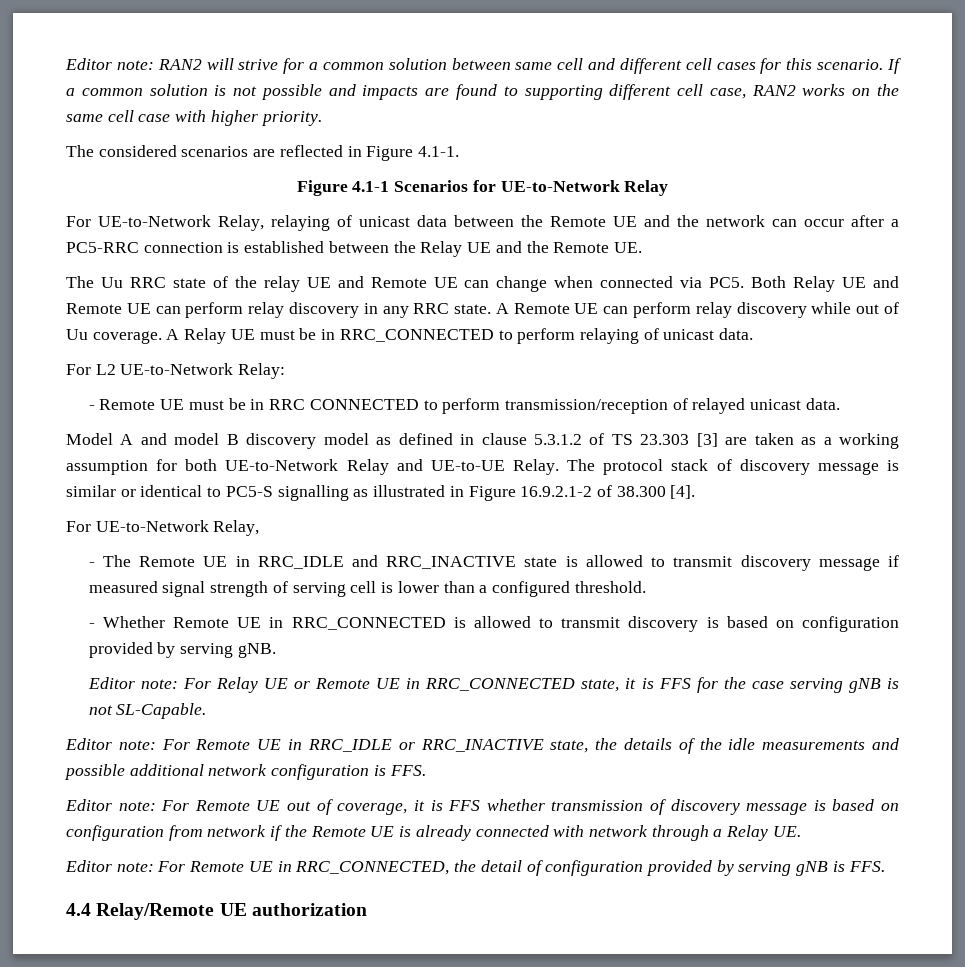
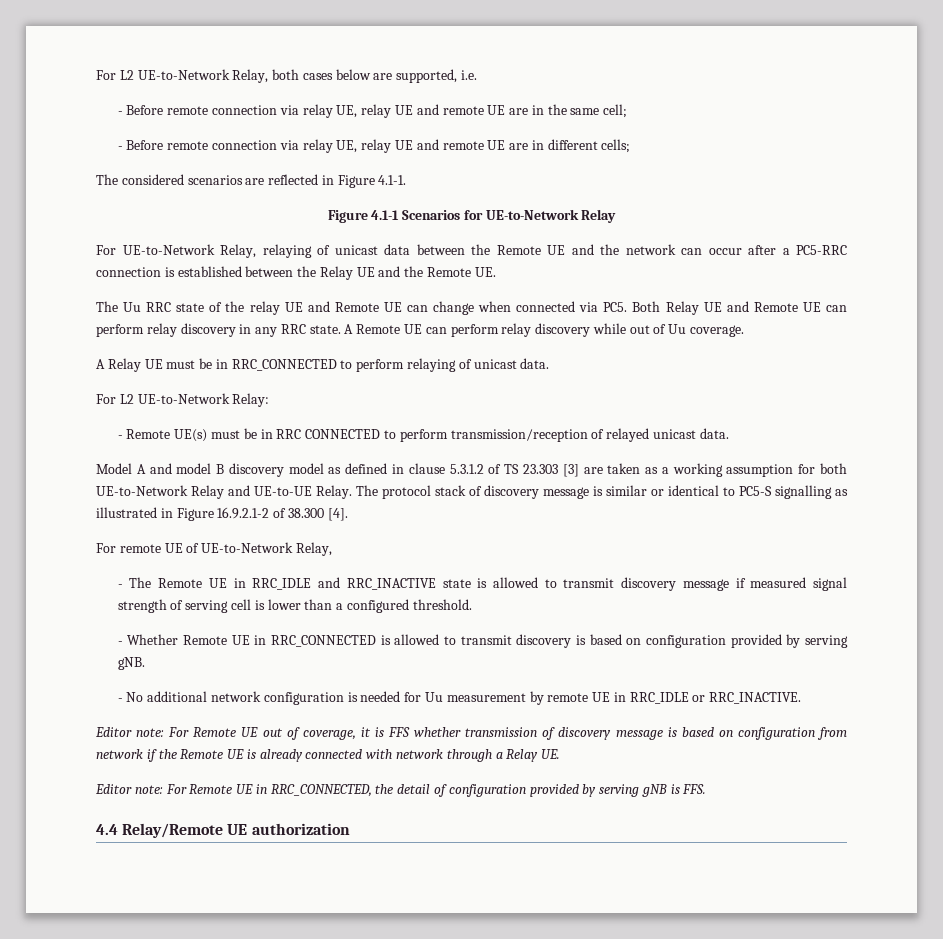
- Editor note: RAN2 will strive for a common solution between same cell and different cell cases for this scenario. If a common solution is not possible and impacts are found to supporting different cell case, RAN2 works on the same cell case with higher priority.
+ For L2 UE-to-Network Relay, both cases below are supported, i.e.
+ - Before remote connection via relay UE, relay UE and remote UE are in the same cell;
+ - Before remote connection via relay UE, relay UE and remote UE are in different cells;
- A Remote UE can perform relay discovery while out of Uu coverage. A Relay UE must be in RRC_CONNECTED to perform relaying of unicast data.
+ A Remote UE can perform relay discovery while out of Uu coverage.
+ A Relay UE must be in RRC_CONNECTED to perform relaying of unicast data.
- - Remote UE must be in RRC CONNECTED to perform transmission/reception of relayed unicast data.
+ - Remote UE(s) must be in RRC CONNECTED to perform transmission/reception of relayed unicast data.
  The protocol stack of discovery message is similar or identical to PC5-S signalling as illustrated in Figure 16.9.2.1-2 of 38.300 [4].
- For UE-to-Network Relay,
+ For remote UE of UE-to-Network Relay,
- Editor note: For Relay UE or Remote UE in RRC_CONNECTED state, it is FFS for the case serving gNB is not SL-Capable.
- Editor note: For Remote UE in RRC_IDLE or RRC_INACTIVE state, the details of the idle measurements and possible additional network configuration is FFS.
+ - No additional network configuration is needed for Uu measurement by remote UE in RRC_IDLE or RRC_INACTIVE.

